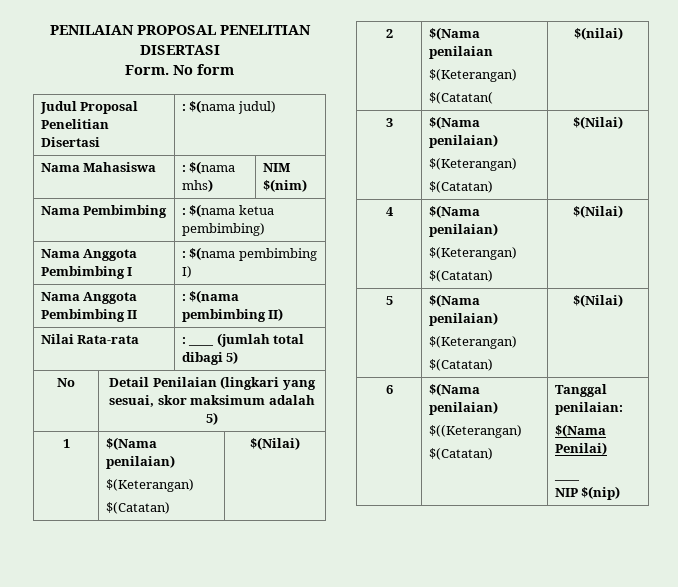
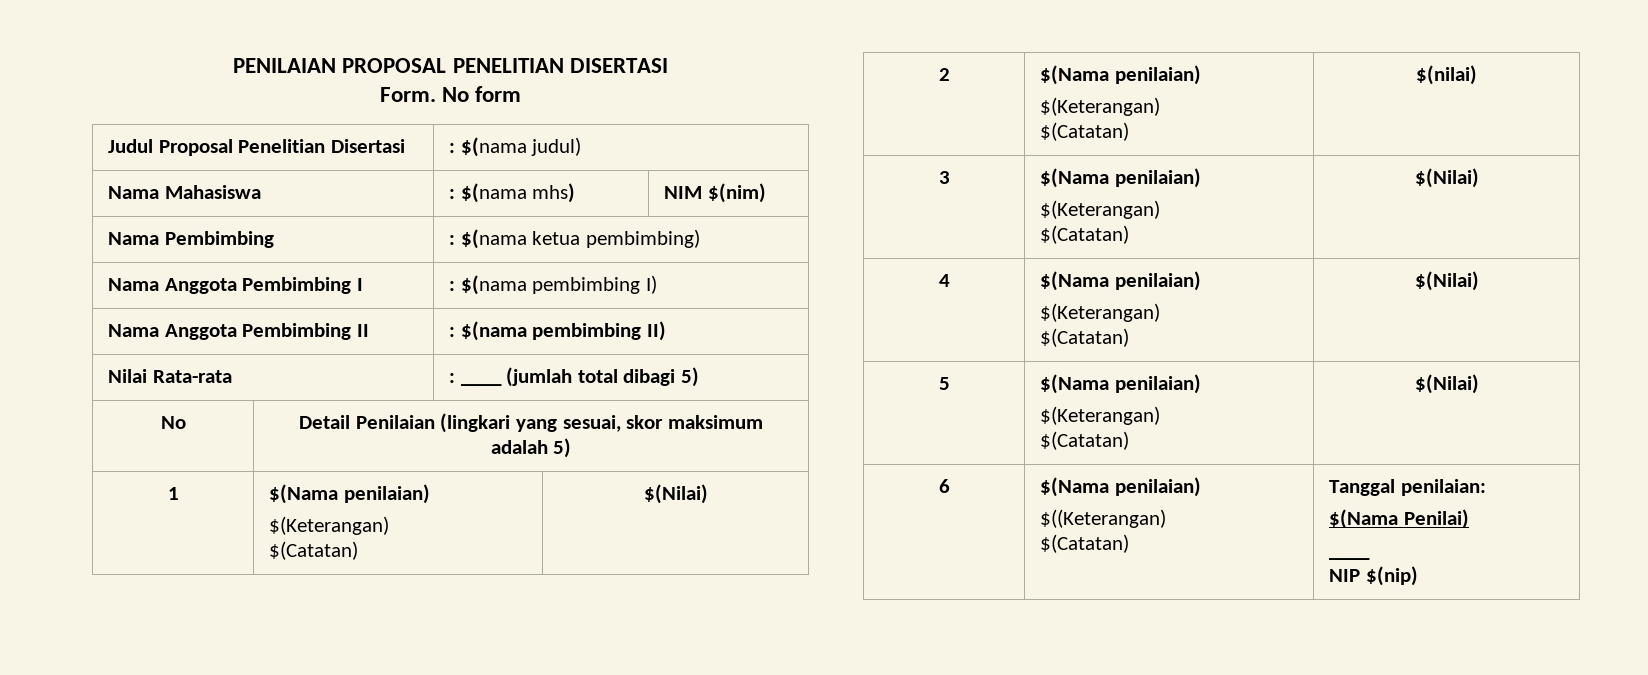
- 2 | $(Nama penilaian
+ 2 | $(Nama penilaian)
  $(Keterangan)
- $(Catatan( | $(nilai)
+ $(Catatan) | $(nilai)

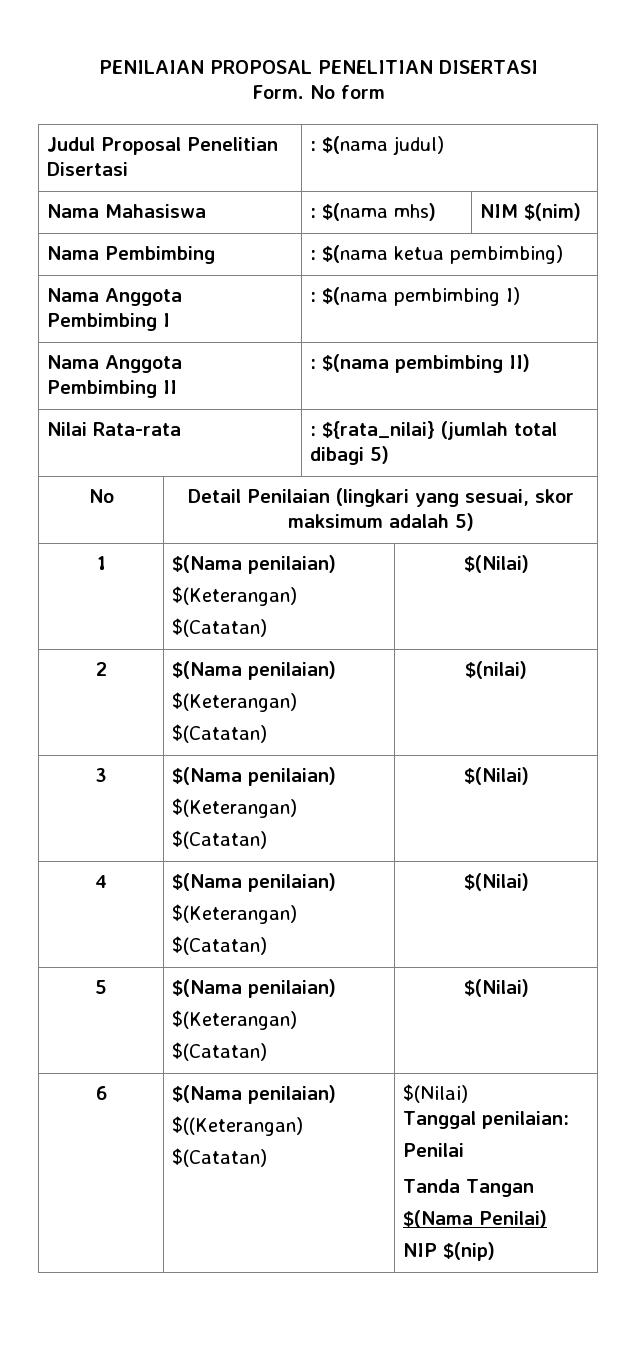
- Nilai Rata-rata | : ____ (jumlah total dibagi 5)
+ Nilai Rata-rata | : ${rata_nilai} (jumlah total dibagi 5)
  6 | $(Nama penilaian)
  $((Keterangan)
- $(Catatan) | Tanggal penilaian:
+ $(Catatan) | $(Nilai)
+ Tanggal penilaian:
+ Penilai
+ Tanda Tangan
  $(Nama Penilai)
- ____

